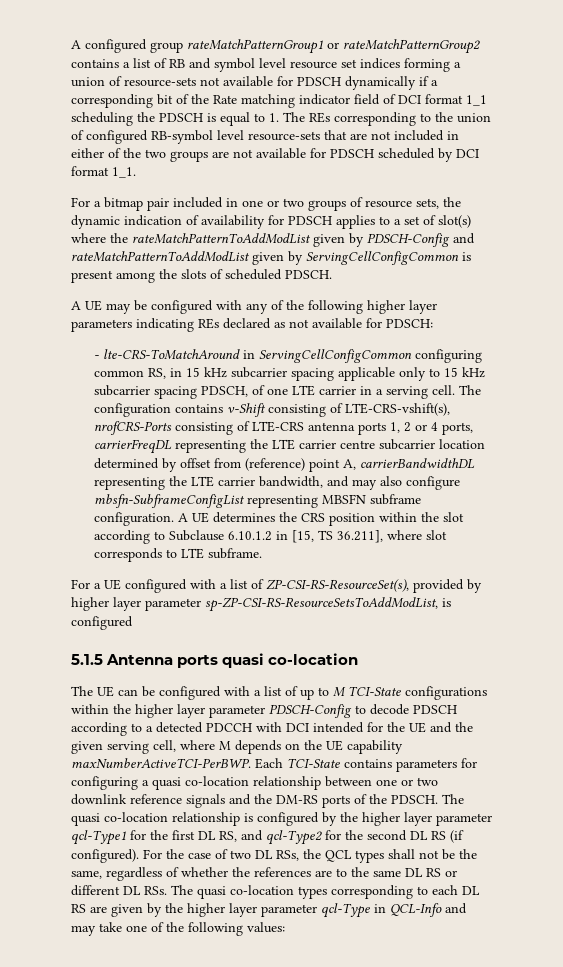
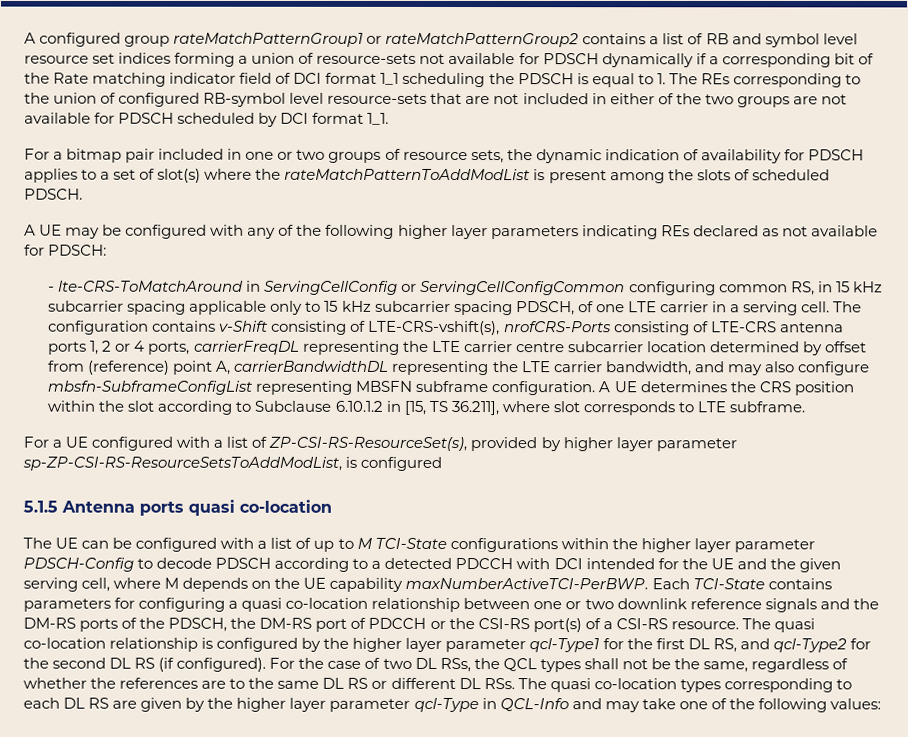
- For a bitmap pair included in one or two groups of resource sets, the dynamic indication of availability for PDSCH applies to a set of slot(s) where the rateMatchPatternToAddModList given by PDSCH-Config and rateMatchPatternToAddModList given by ServingCellConfigCommon is present among the slots of scheduled PDSCH.
+ For a bitmap pair included in one or two groups of resource sets, the dynamic indication of availability for PDSCH applies to a set of slot(s) where the rateMatchPatternToAddModList is present among the slots of scheduled PDSCH.
- - lte-CRS-ToMatchAround in ServingCellConfigCommon configuring common RS, in 15 kHz subcarrier spacing applicable only to 15 kHz subcarrier spacing PDSCH, of one LTE carrier in a serving cell.
+ - lte-CRS-ToMatchAround in ServingCellConfig or ServingCellConfigCommon configuring common RS, in 15 kHz subcarrier spacing applicable only to 15 kHz subcarrier spacing PDSCH, of one LTE carrier in a serving cell.
- Each TCI-State contains parameters for configuring a quasi co-location relationship between one or two downlink reference signals and the DM-RS ports of the PDSCH.
+ Each TCI-State contains parameters for configuring a quasi co-location relationship between one or two downlink reference signals and the DM-RS ports of the PDSCH, the DM-RS port of PDCCH or the CSI-RS port(s) of a CSI-RS resource.

